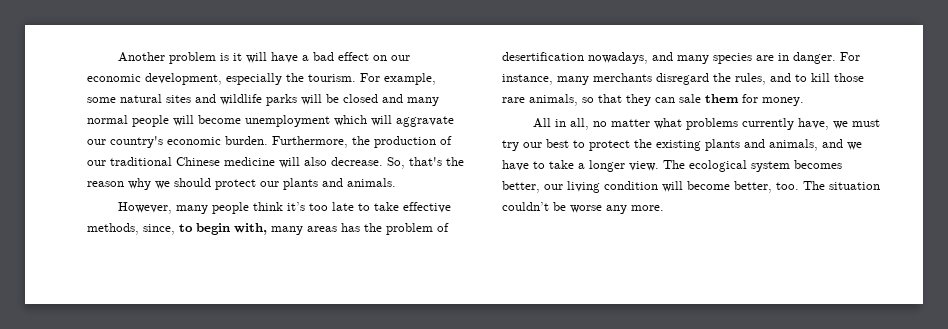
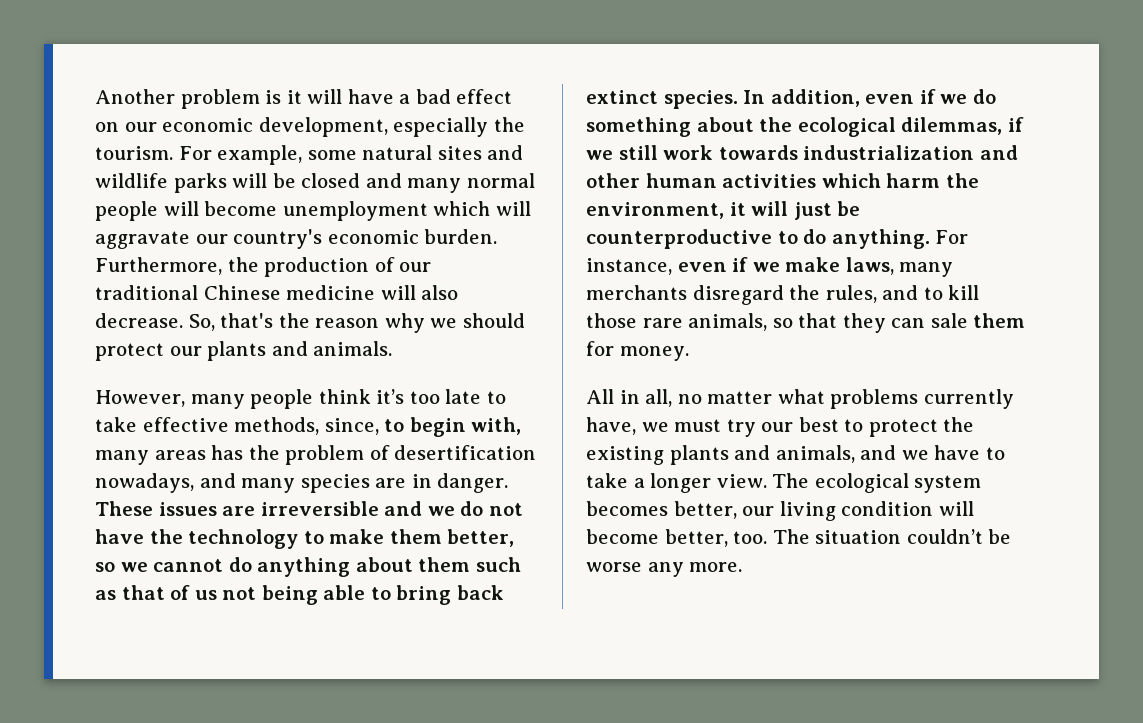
- For instance, many merchants disregard the rules, and to kill those rare animals, so that they can sale them for money.
+ These issues are irreversible and we do not have the technology to make them better, so we cannot do anything about them such as that of us not being able to bring back extinct species. In addition, even if we do something about the ecological dilemmas, if we still work towards industrialization and other human activities which harm the environment, it will just be counterproductive to do anything. For instance, even if we make laws, many merchants disregard the rules, and to kill those rare animals, so that they can sale them for money.

